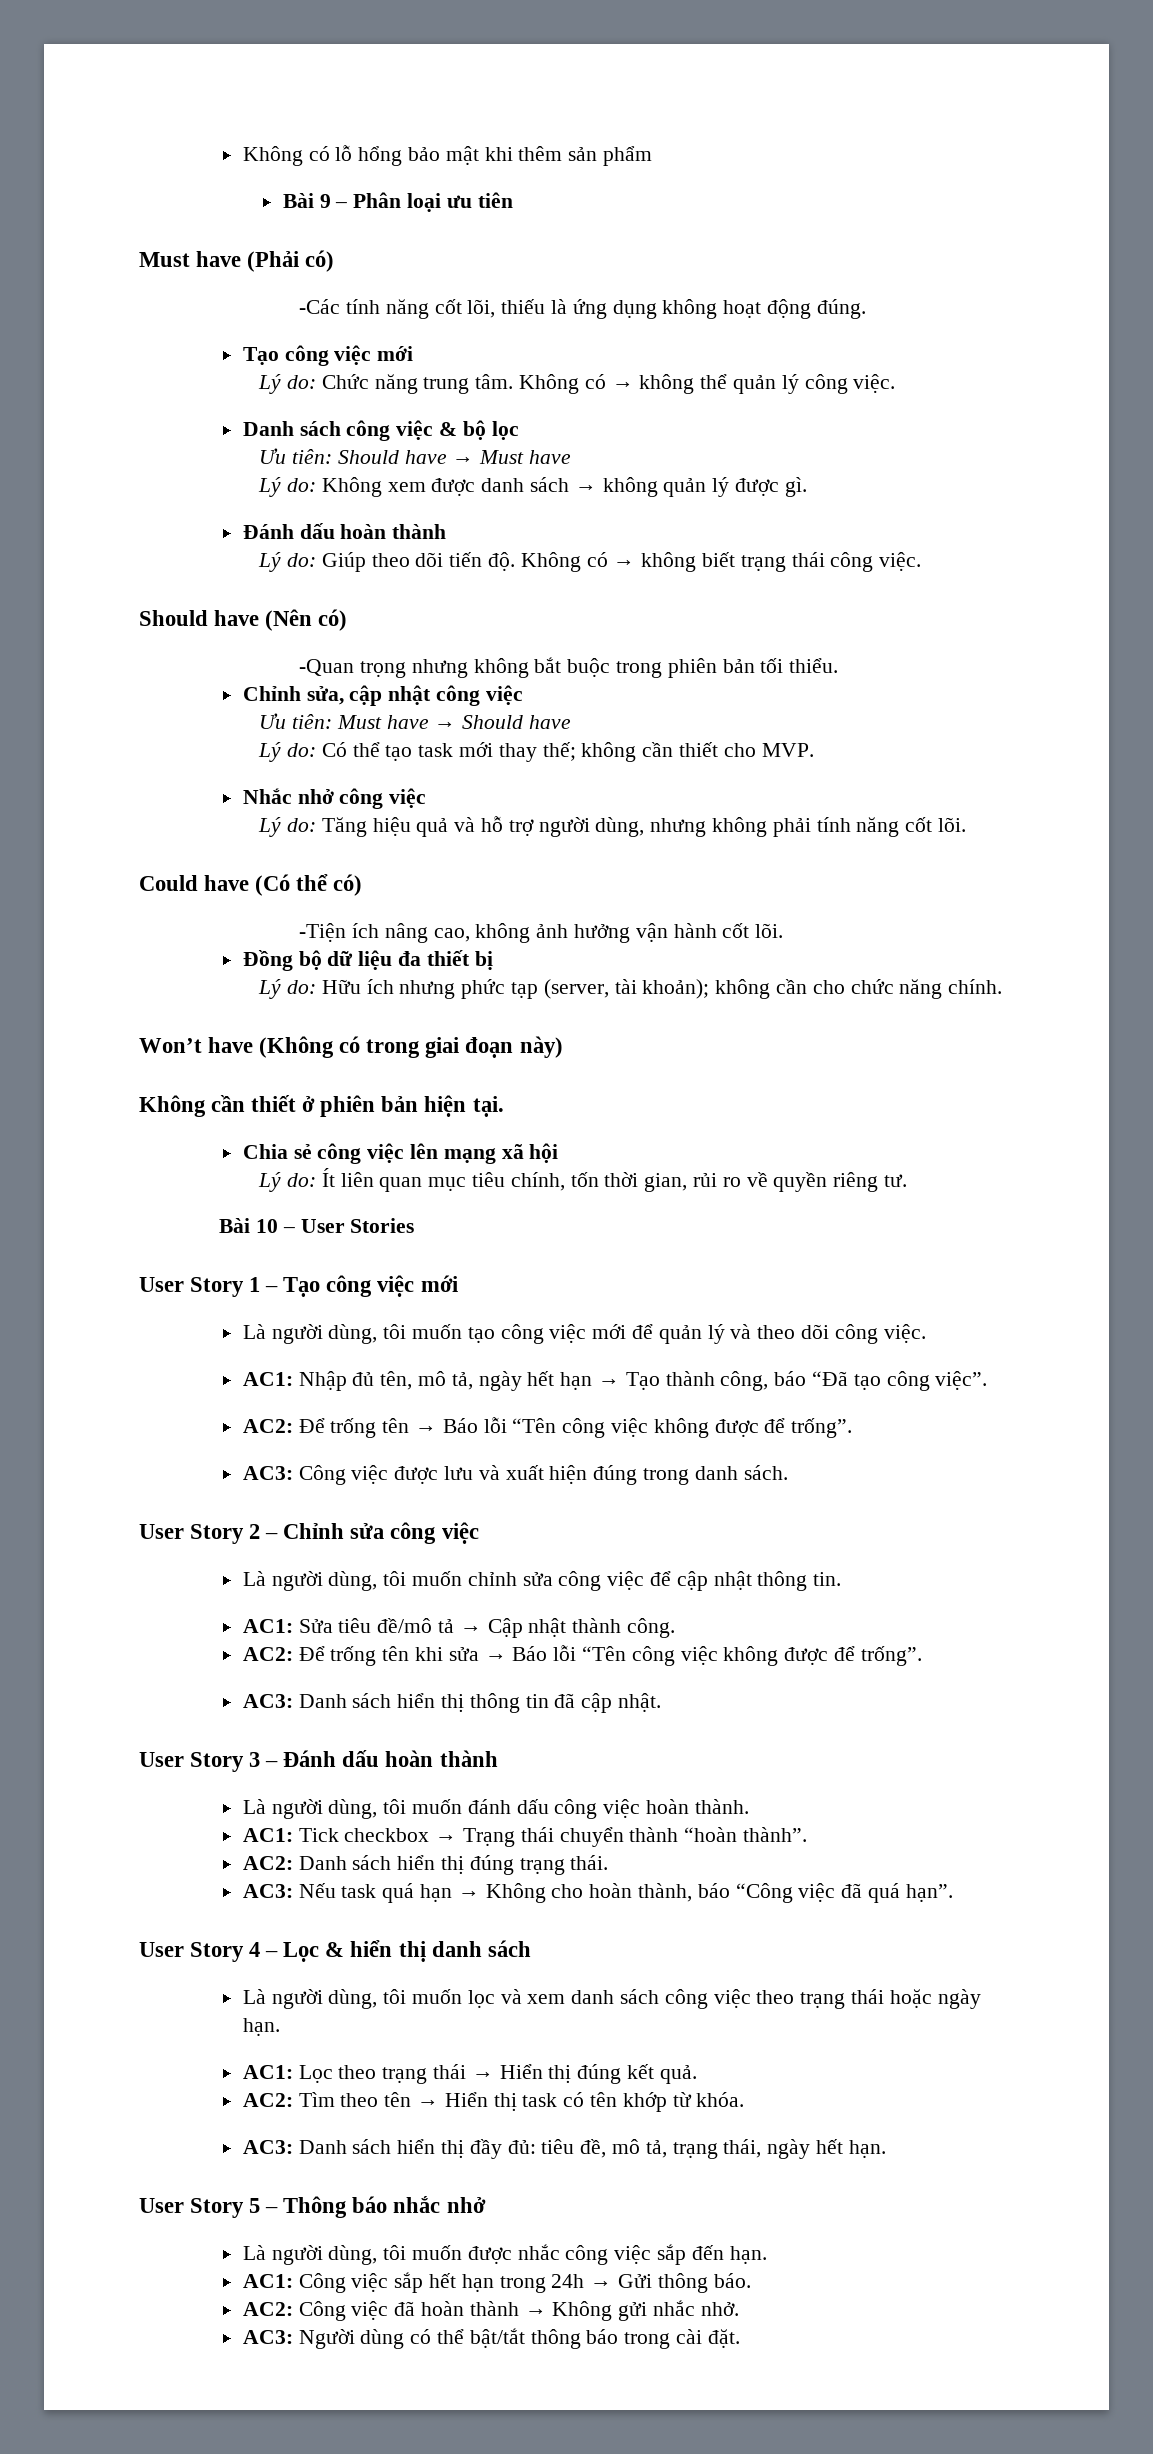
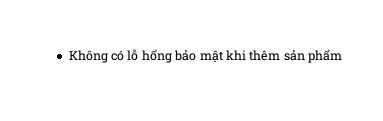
- Bài 9 – Phân loại ưu tiên
- Must have (Phải có)
- -Các tính năng cốt lõi, thiếu là ứng dụng không hoạt động đúng.
- Tạo công việc mới
- Lý do: Chức năng trung tâm. Không có → không thể quản lý công việc.
- Danh sách công việc & bộ lọc
- Ưu tiên: Should have → Must have
- Lý do: Không xem được danh sách → không quản lý được gì.
- Đánh dấu hoàn thành
- Lý do: Giúp theo dõi tiến độ. Không có → không biết trạng thái công việc.
- Should have (Nên có)
- -Quan trọng nhưng không bắt buộc trong phiên bản tối thiểu.
- Chỉnh sửa, cập nhật công việc
- Ưu tiên: Must have → Should have
- Lý do: Có thể tạo task mới thay thế; không cần thiết cho MVP.
- Nhắc nhở công việc
- Lý do: Tăng hiệu quả và hỗ trợ người dùng, nhưng không phải tính năng cốt lõi.
- Could have (Có thể có)
- -Tiện ích nâng cao, không ảnh hưởng vận hành cốt lõi.
- Đồng bộ dữ liệu đa thiết bị
- Lý do: Hữu ích nhưng phức tạp (server, tài khoản); không cần cho chức năng chính.
- Won’t have (Không có trong giai đoạn này)
- Không cần thiết ở phiên bản hiện tại.
- Chia sẻ công việc lên mạng xã hội
- Lý do: Ít liên quan mục tiêu chính, tốn thời gian, rủi ro về quyền riêng tư.
- Bài 10 – User Stories
- User Story 1 – Tạo công việc mới
- Là người dùng, tôi muốn tạo công việc mới để quản lý và theo dõi công việc.
- AC1: Nhập đủ tên, mô tả, ngày hết hạn → Tạo thành công, báo “Đã tạo công việc”.
- AC2: Để trống tên → Báo lỗi “Tên công việc không được để trống”.
- AC3: Công việc được lưu và xuất hiện đúng trong danh sách.
- User Story 2 – Chỉnh sửa công việc
- Là người dùng, tôi muốn chỉnh sửa công việc để cập nhật thông tin.
- AC1: Sửa tiêu đề/mô tả → Cập nhật thành công.
- AC2: Để trống tên khi sửa → Báo lỗi “Tên công việc không được để trống”.
- AC3: Danh sách hiển thị thông tin đã cập nhật.
- User Story 3 – Đánh dấu hoàn thành
- Là người dùng, tôi muốn đánh dấu công việc hoàn thành.
- AC1: Tick checkbox → Trạng thái chuyển thành “hoàn thành”.
- AC2: Danh sách hiển thị đúng trạng thái.
- AC3: Nếu task quá hạn → Không cho hoàn thành, báo “Công việc đã quá hạn”.
- User Story 4 – Lọc & hiển thị danh sách
- Là người dùng, tôi muốn lọc và xem danh sách công việc theo trạng thái hoặc ngày hạn.
- AC1: Lọc theo trạng thái → Hiển thị đúng kết quả.
- AC2: Tìm theo tên → Hiển thị task có tên khớp từ khóa.
- AC3: Danh sách hiển thị đầy đủ: tiêu đề, mô tả, trạng thái, ngày hết hạn.
- User Story 5 – Thông báo nhắc nhở
- Là người dùng, tôi muốn được nhắc công việc sắp đến hạn.
- AC1: Công việc sắp hết hạn trong 24h → Gửi thông báo.
- AC2: Công việc đã hoàn thành → Không gửi nhắc nhở.
- AC3: Người dùng có thể bật/tắt thông báo trong cài đặt.

